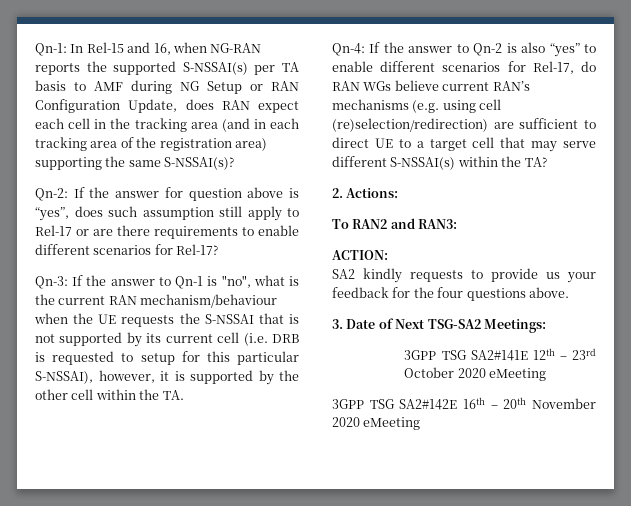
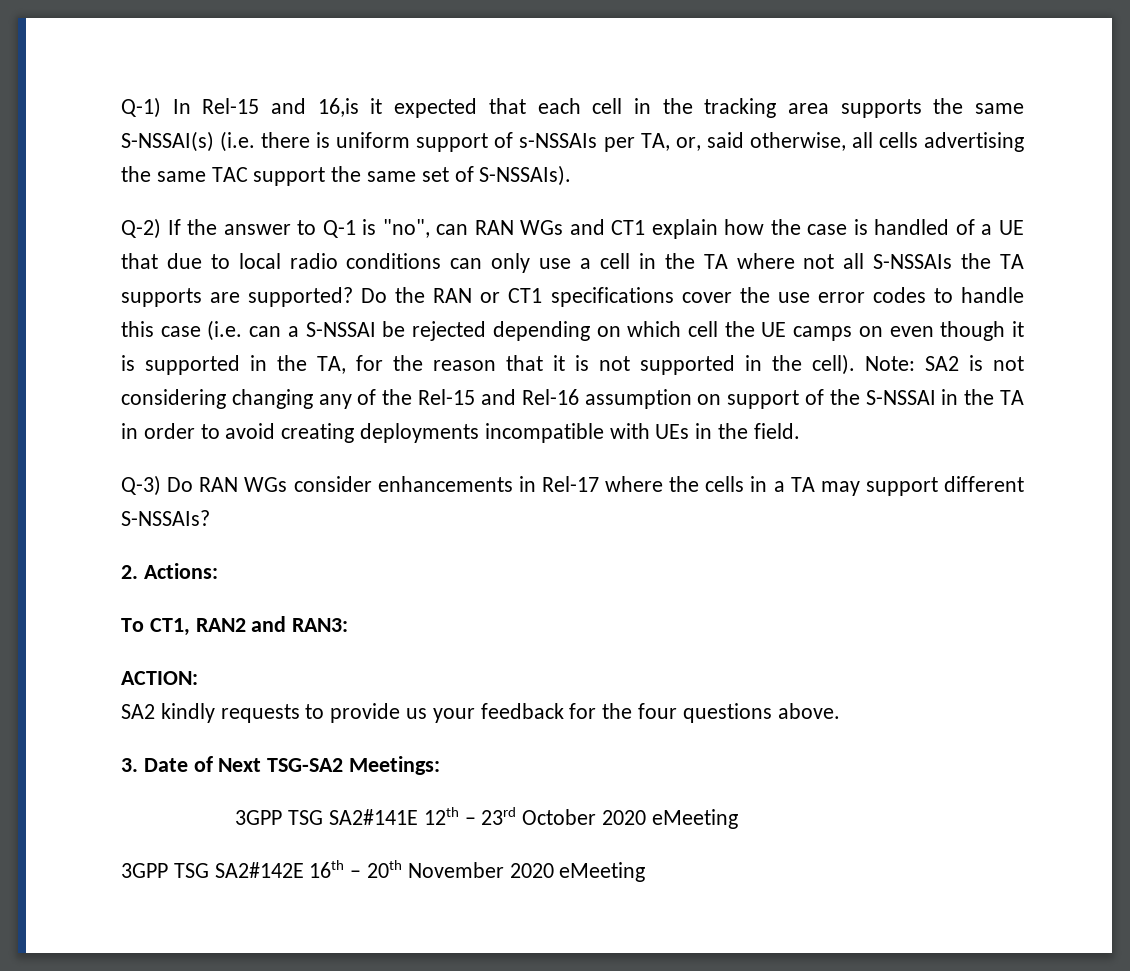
- Qn-1: In Rel-15 and 16, when NG-RAN reports the supported S-NSSAI(s) per TA basis to AMF during NG Setup or RAN Configuration Update, does RAN expect each cell in the tracking area (and in each tracking area of the registration area) supporting the same S-NSSAI(s)?
- Qn-2: If the answer for question above is “yes”, does such assumption still apply to Rel-17 or are there requirements to enable different scenarios for Rel-17?
- Qn-3: If the answer to Qn-1 is "no", what is the current RAN mechanism/behaviour when the UE requests the S-NSSAI that is not supported by its current cell (i.e. DRB is requested to setup for this particular S-NSSAI), however, it is supported by the other cell within the TA.
- Qn-4: If the answer to Qn-2 is also “yes” to enable different scenarios for Rel-17, do RAN WGs believe current RAN’s mechanisms (e.g. using cell (re)selection/redirection) are sufficient to direct UE to a target cell that may serve different S-NSSAI(s) within the TA?
+ Q-1) In Rel-15 and 16,is it expected that each cell in the tracking area supports the same S-NSSAI(s) (i.e. there is uniform support of s-NSSAIs per TA, or, said otherwise, all cells advertising the same TAC support the same set of S-NSSAIs).
+ Q-2) If the answer to Q-1 is "no", can RAN WGs and CT1 explain how the case is handled of a UE that due to local radio conditions can only use a cell in the TA where not all S-NSSAIs the TA supports are supported? Do the RAN or CT1 specifications cover the use error codes to handle this case (i.e. can a S-NSSAI be rejected depending on which cell the UE camps on even though it is supported in the TA, for the reason that it is not supported in the cell). Note: SA2 is not considering changing any of the Rel-15 and Rel-16 assumption on support of the S-NSSAI in the TA in order to avoid creating deployments incompatible with UEs in the field.
+ Q-3) Do RAN WGs consider enhancements in Rel-17 where the cells in a TA may support different S-NSSAIs?
- To RAN2 and RAN3:
+ To CT1, RAN2 and RAN3:

